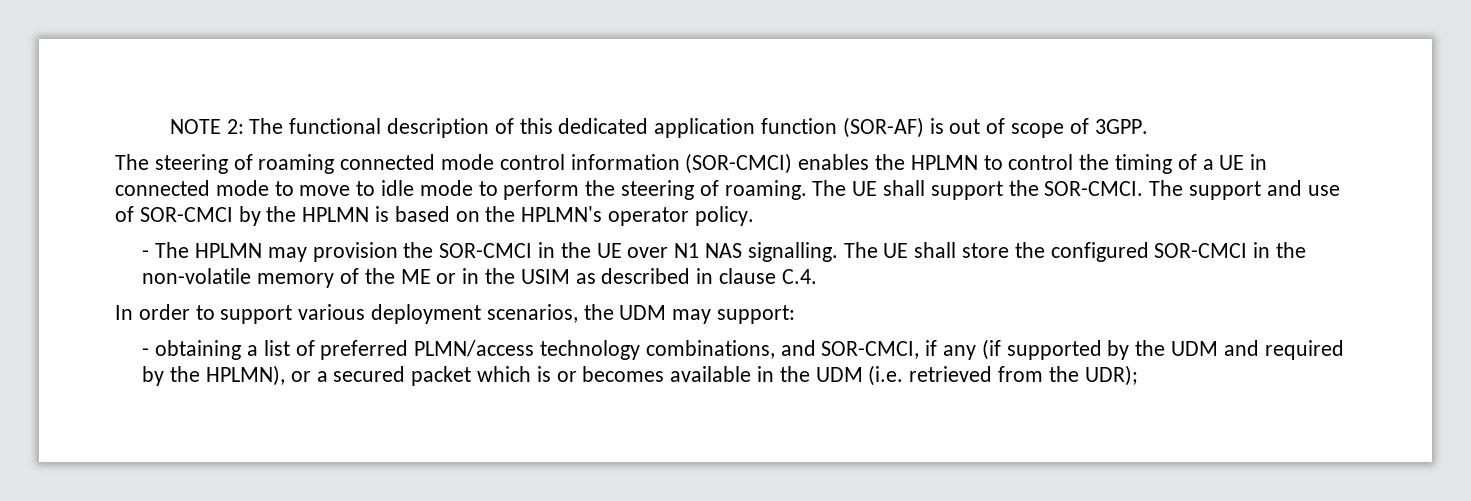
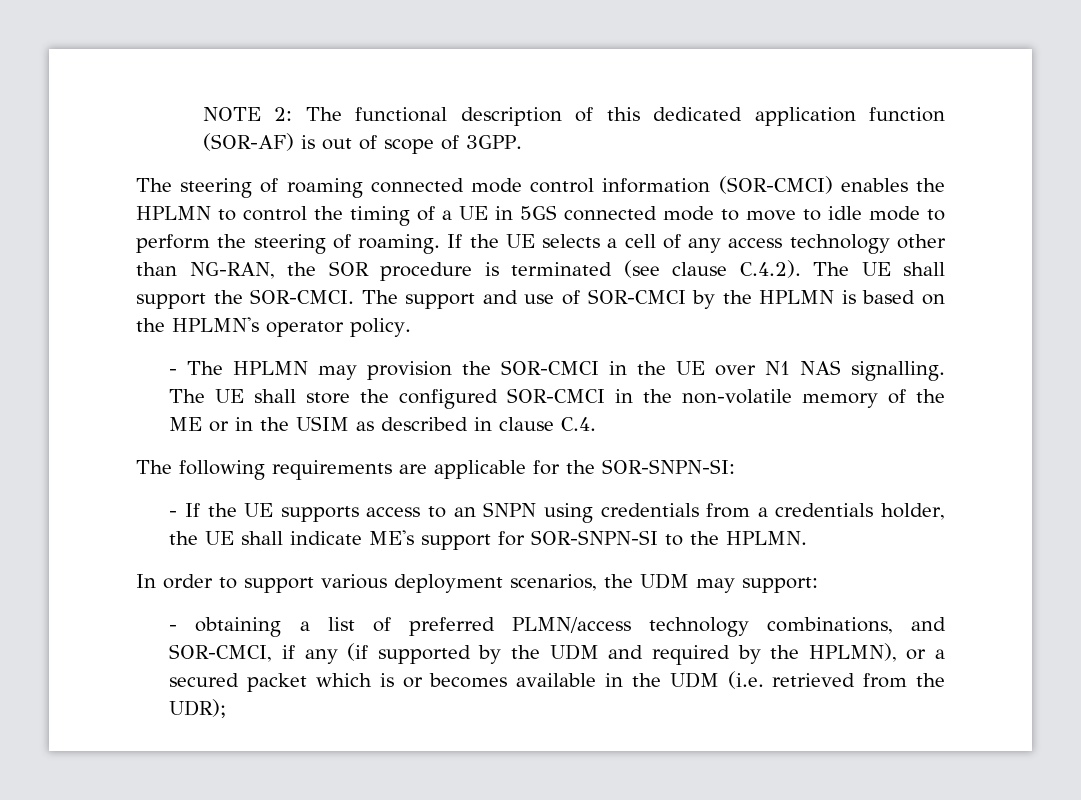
- The steering of roaming connected mode control information (SOR-CMCI) enables the HPLMN to control the timing of a UE in connected mode to move to idle mode to perform the steering of roaming.
+ The steering of roaming connected mode control information (SOR-CMCI) enables the HPLMN to control the timing of a UE in 5GS connected mode to move to idle mode to perform the steering of roaming.
- The UE shall support the SOR-CMCI.
+ If the UE selects a cell of any access technology other than NG-RAN, the SOR procedure is terminated (see clause C.4.2). The UE shall support the SOR-CMCI.
+ The following requirements are applicable for the SOR-SNPN-SI:
+ - If the UE supports access to an SNPN using credentials from a credentials holder, the UE shall indicate ME's support for SOR-SNPN-SI to the HPLMN.

